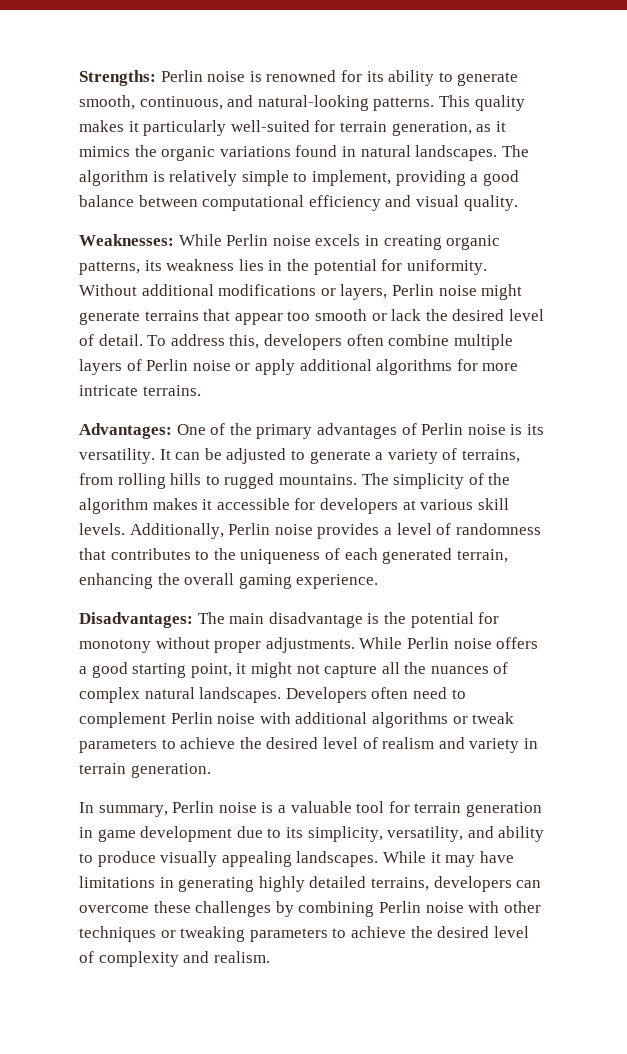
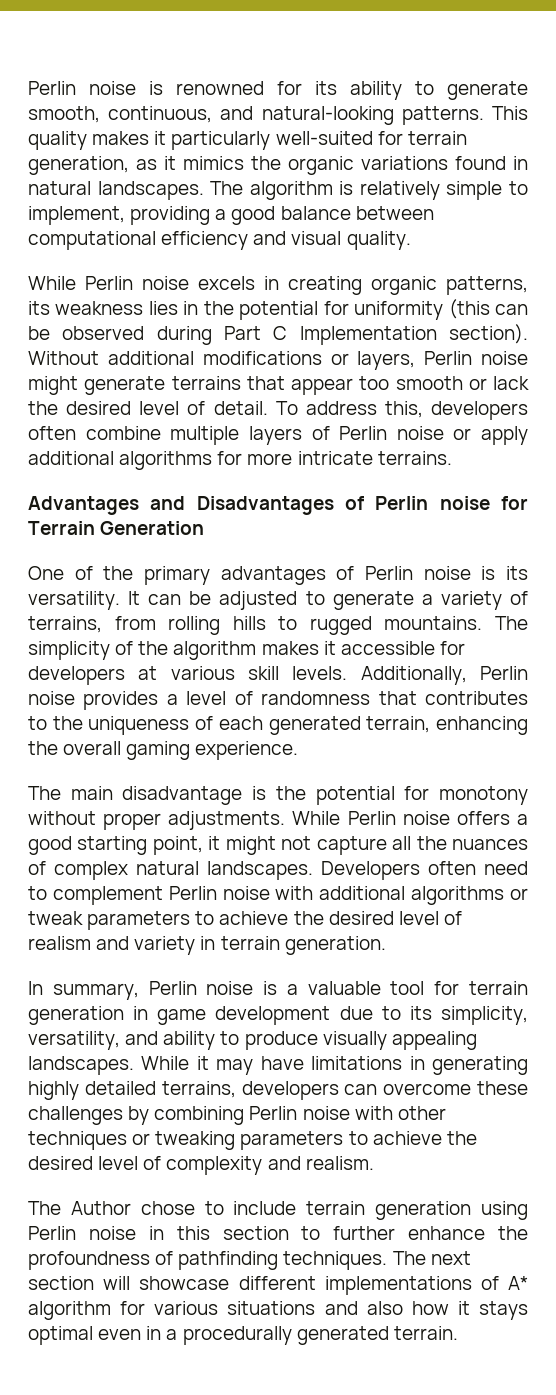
- Strengths: Perlin noise is renowned for its ability to generate smooth, continuous, and natural-looking patterns.
+ Perlin noise is renowned for its ability to generate smooth, continuous, and natural-looking patterns.
- Weaknesses: While Perlin noise excels in creating organic patterns, its weakness lies in the potential for uniformity.
+ While Perlin noise excels in creating organic patterns, its weakness lies in the potential for uniformity (this can be observed during Part C Implementation section).
- Advantages: One of the primary advantages of Perlin noise is its versatility.
+ Advantages and Disadvantages of Perlin noise for Terrain Generation
+ One of the primary advantages of Perlin noise is its versatility.
- Disadvantages: The main disadvantage is the potential for monotony without proper adjustments.
+ The main disadvantage is the potential for monotony without proper adjustments.
+ The Author chose to include terrain generation using Perlin noise in this section to further enhance the profoundness of pathfinding techniques. The next section will showcase different implementations of A* algorithm for various situations and also how it stays optimal even in a procedurally generated terrain.

